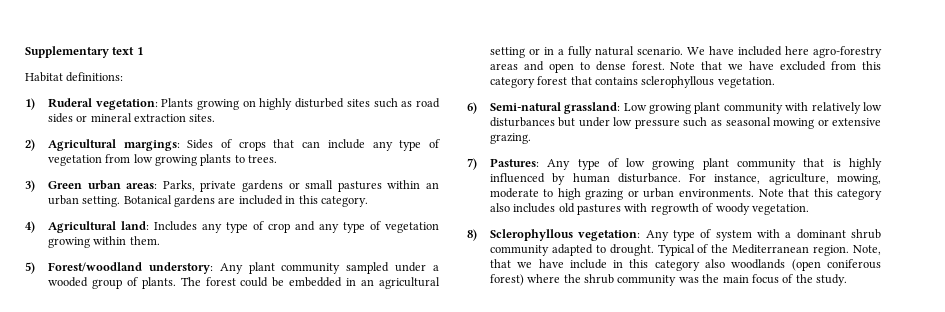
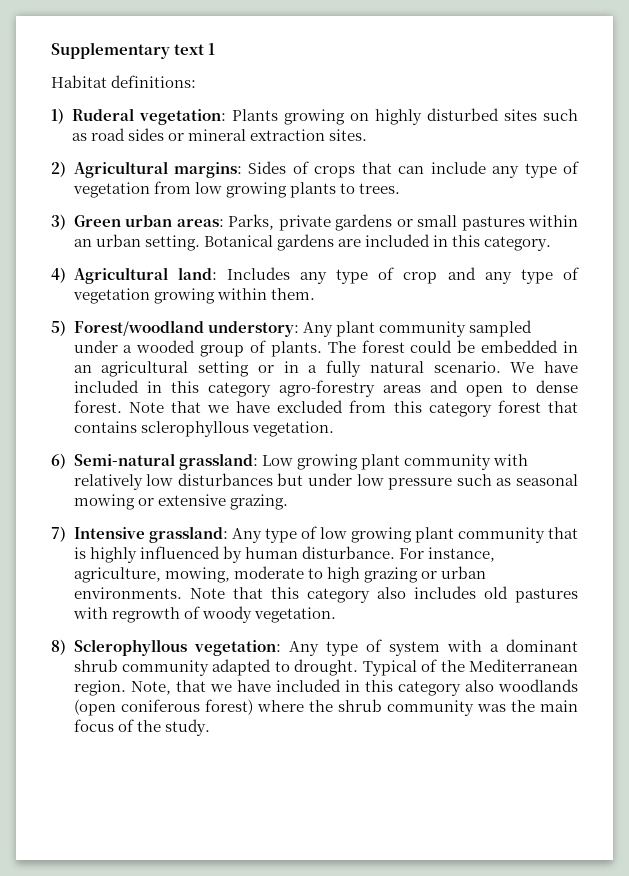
- 2) Agricultural margings: Sides of crops that can include any type of vegetation from low growing plants to trees.
+ 2) Agricultural margins: Sides of crops that can include any type of vegetation from low growing plants to trees.
- We have included here agro-forestry areas and open to dense forest.
+ We have included in this category agro-forestry areas and open to dense forest.
- 7) Pastures: Any type of low growing plant community that is highly influenced by human disturbance.
+ 7) Intensive grassland: Any type of low growing plant community that is highly influenced by human disturbance.
- Note, that we have include in this category also woodlands (open coniferous forest) where the shrub community was the main focus of the study.
+ Note, that we have included in this category also woodlands (open coniferous forest) where the shrub community was the main focus of the study.

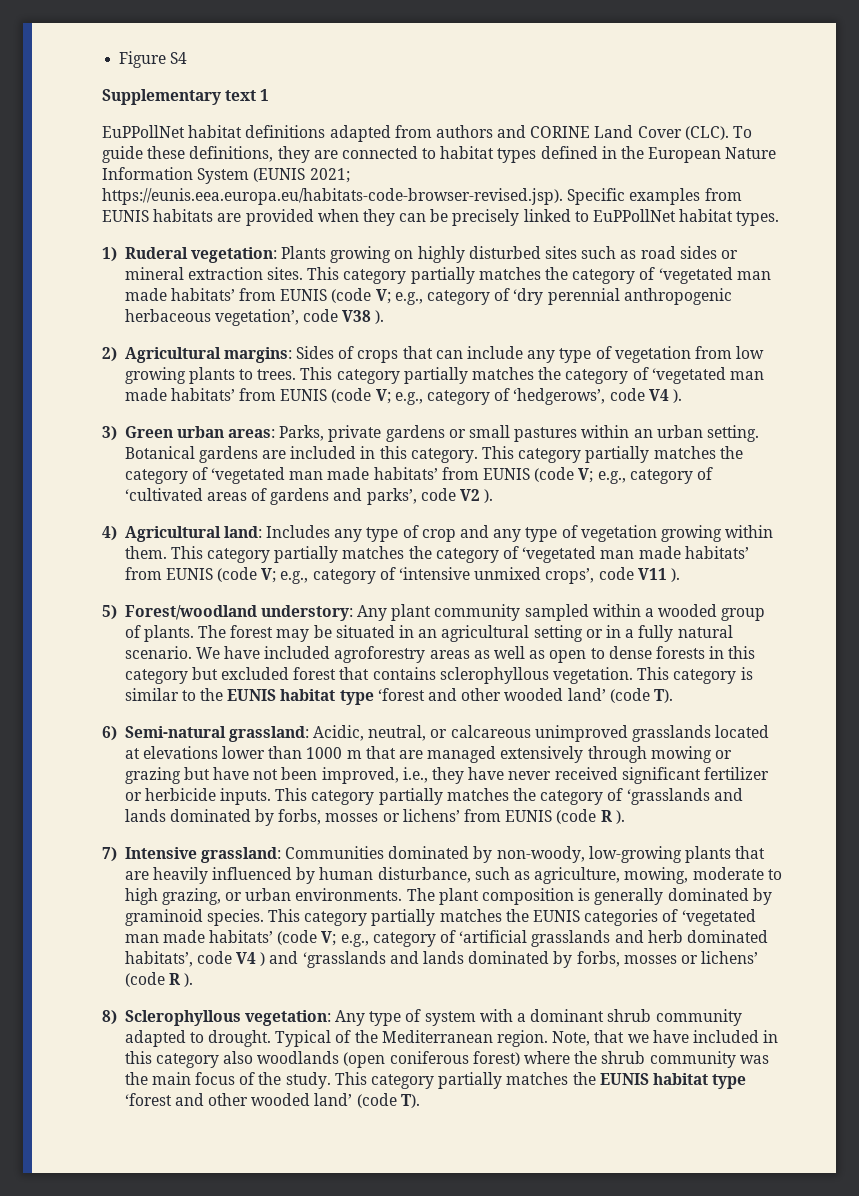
+ Figure S4
- Habitat definitions:
+ EuPPollNet habitat definitions adapted from authors and CORINE Land Cover (CLC). To guide these definitions, they are connected to habitat types defined in the European Nature Information System (EUNIS 2021; https://eunis.eea.europa.eu/habitats-code-browser-revised.jsp). Specific examples from EUNIS habitats are provided when they can be precisely linked to EuPPollNet habitat types.
+ This category partially matches the category of ‘vegetated man made habitats’ from EUNIS (code V; e.g., category of ‘dry perennial anthropogenic herbaceous vegetation’, code V38 ).
+ This category partially matches the category of ‘vegetated man made habitats’ from EUNIS (code V; e.g., category of ‘hedgerows’, code V4 ).
+ This category partially matches the category of ‘vegetated man made habitats’ from EUNIS (code V; e.g., category of ‘cultivated areas of gardens and parks’, code V2 ).
+ This category partially matches the category of ‘vegetated man made habitats’ from EUNIS (code V; e.g., category of ‘intensive unmixed crops’, code V11 ).
- 5) Forest/woodland understory: Any plant community sampled under a wooded group of plants.
+ 5) Forest/woodland understory: Any plant community sampled within a wooded group of plants.
- The forest could be embedded in an agricultural setting or in a fully natural scenario.
+ The forest may be situated in an agricultural setting or in a fully natural scenario.
- We have included in this category agro-forestry areas and open to dense forest. Note that we have excluded from this category forest that contains sclerophyllous vegetation.
- 6) Semi-natural grassland: Low growing plant community with relatively low disturbances but under low pressure such as seasonal mowing or extensive grazing.
- 7) Intensive grassland: Any type of low growing plant community that is highly influenced by human disturbance. For instance, agriculture, mowing, moderate to high grazing or urban environments.
+ We have included agroforestry areas as well as open to dense forests in this category but excluded forest that contains sclerophyllous vegetation. This category is similar to the EUNIS habitat type ‘forest and other wooded land’ (code T).
+ 6) Semi-natural grassland: Acidic, neutral, or calcareous unimproved grasslands located at elevations lower than 1000 m that are managed extensively through mowing or grazing but have not been improved, i.e., they have never received significant fertilizer or herbicide inputs. This category partially matches the category of ‘grasslands and lands dominated by forbs, mosses or lichens’ from EUNIS (code R ).
+ 7) Intensive grassland: Communities dominated by non-woody, low-growing plants that are heavily influenced by human disturbance, such as agriculture, mowing, moderate to high grazing, or urban environments.
- Note that this category also includes old pastures with regrowth of woody vegetation.
+ The plant composition is generally dominated by graminoid species. This category partially matches the EUNIS categories of ‘vegetated man made habitats’ (code V; e.g., category of ‘artificial grasslands and herb dominated habitats’, code V4 ) and ‘grasslands and lands dominated by forbs, mosses or lichens’ (code R ).
+ This category partially matches the EUNIS habitat type ‘forest and other wooded land’ (code T).

